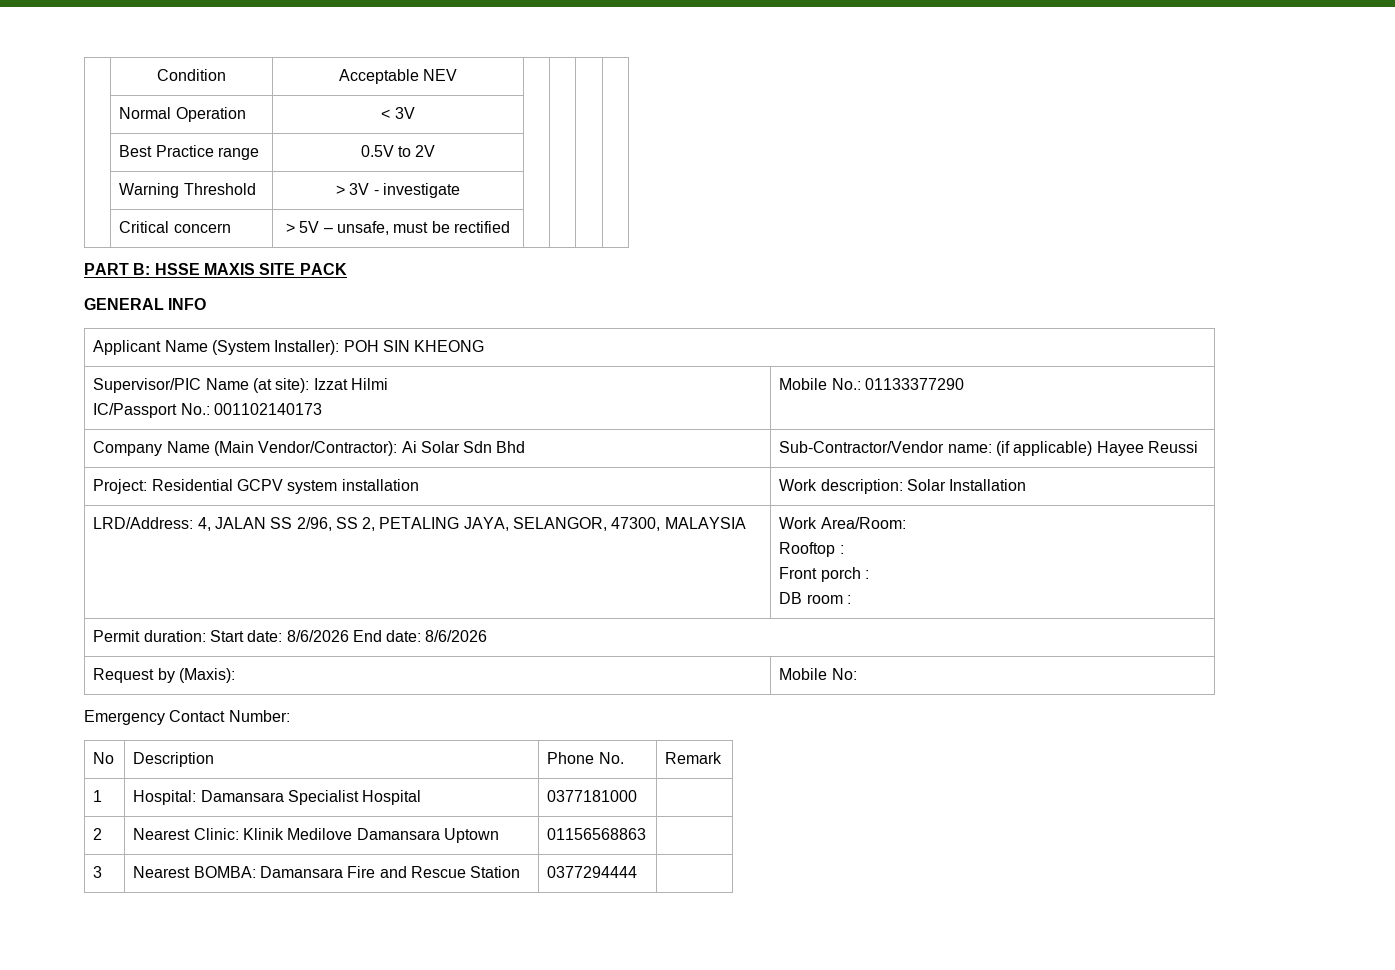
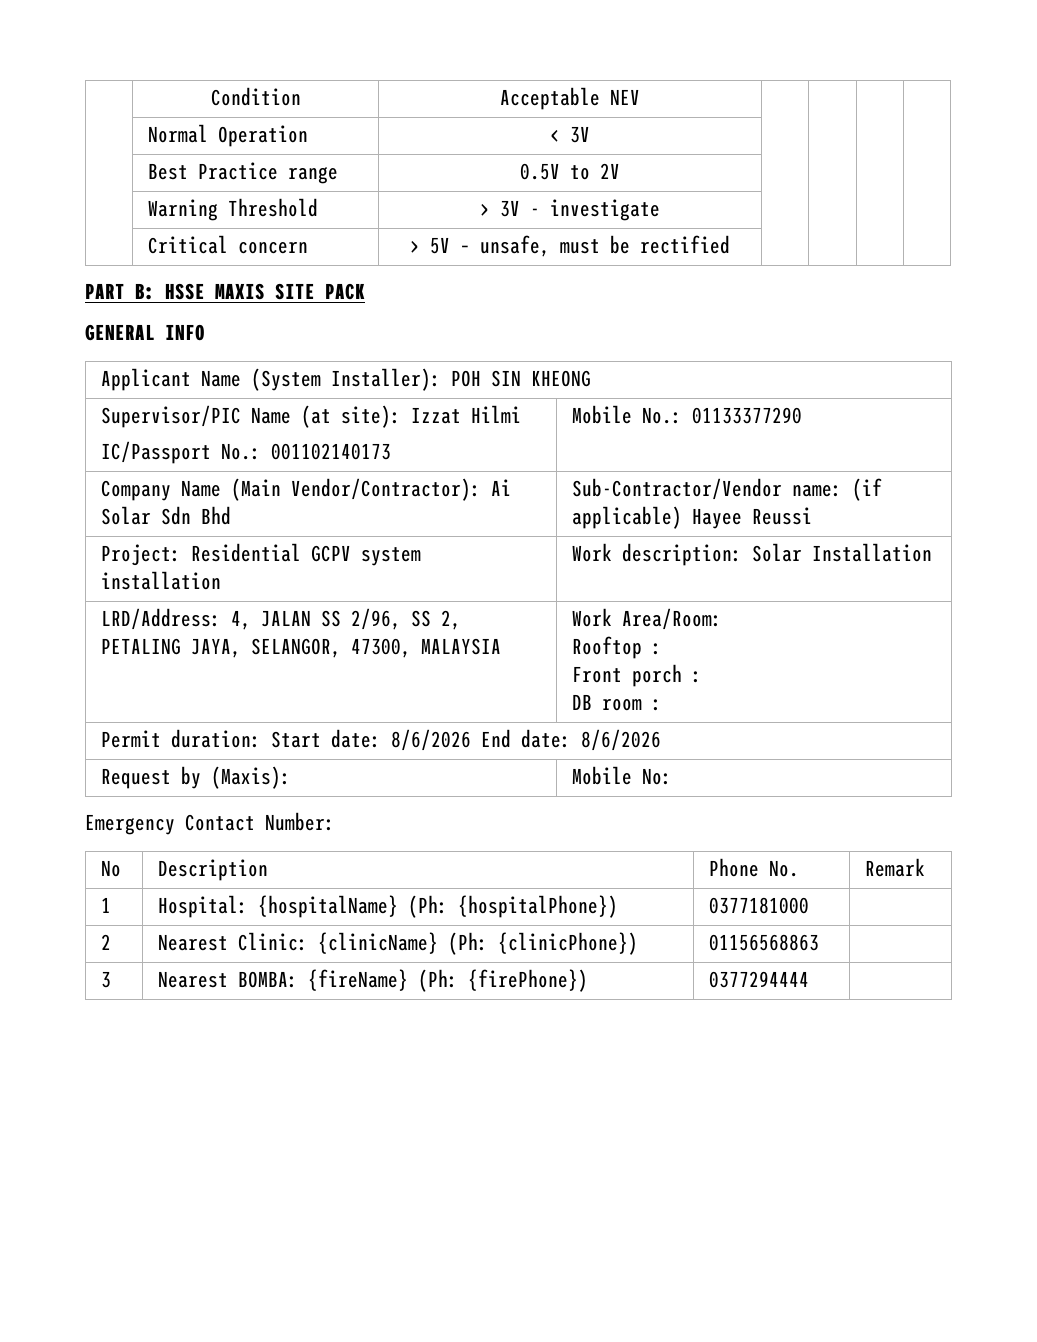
- 1 | Hospital: Damansara Specialist Hospital | 0377181000 |
+ 1 | Hospital: {hospitalName} (Ph: {hospitalPhone}) | 0377181000 |
- 2 | Nearest Clinic: Klinik Medilove Damansara Uptown | 01156568863 |
+ 2 | Nearest Clinic: {clinicName} (Ph: {clinicPhone}) | 01156568863 |
- 3 | Nearest BOMBA: Damansara Fire and Rescue Station | 0377294444 |
+ 3 | Nearest BOMBA: {fireName} (Ph: {firePhone}) | 0377294444 |

